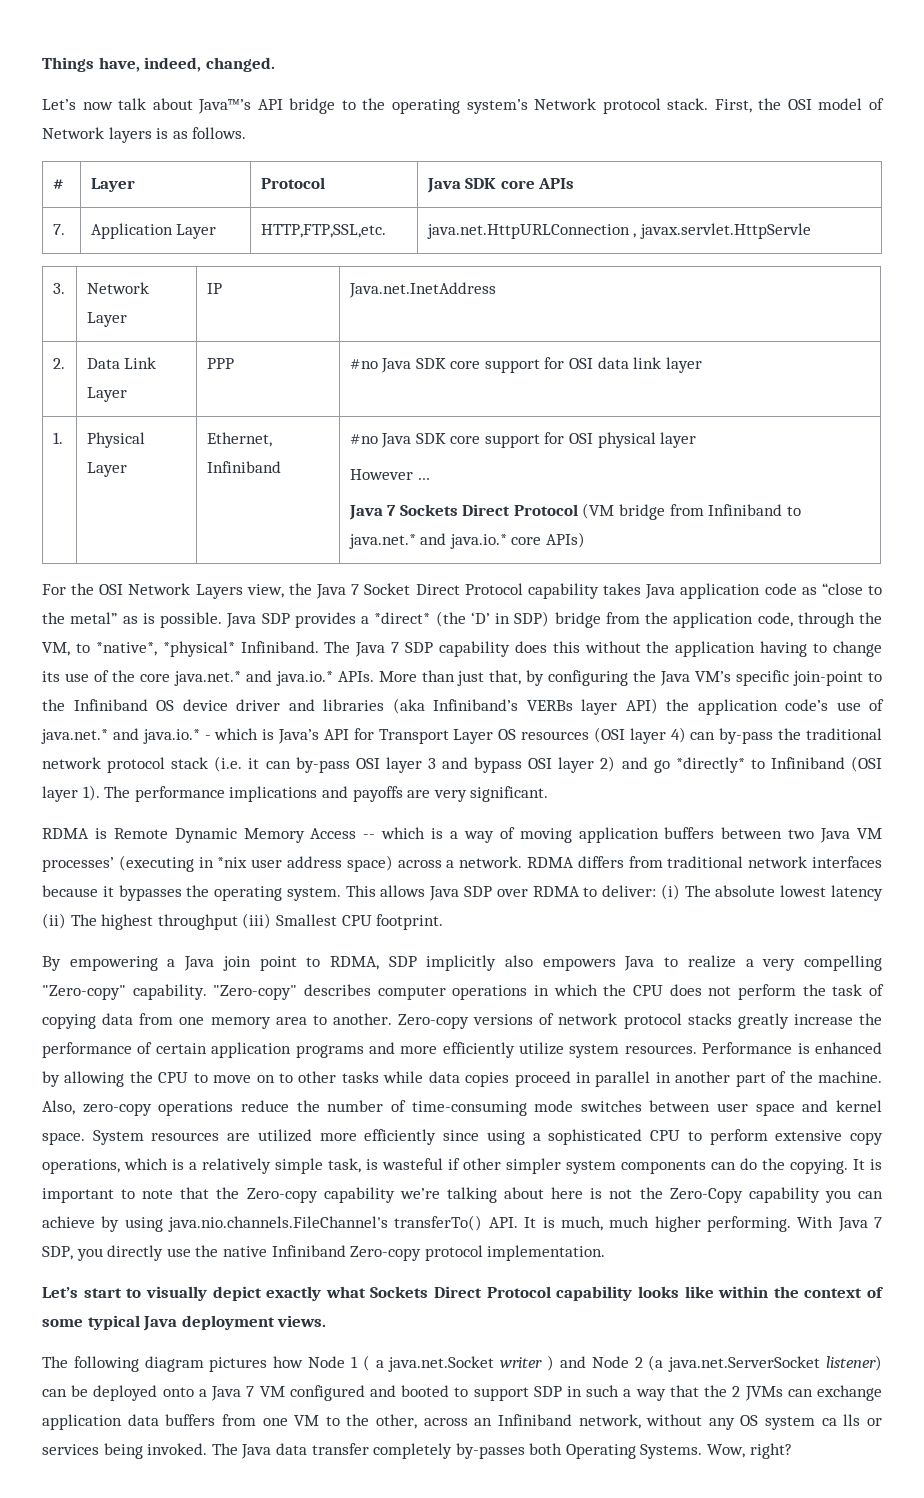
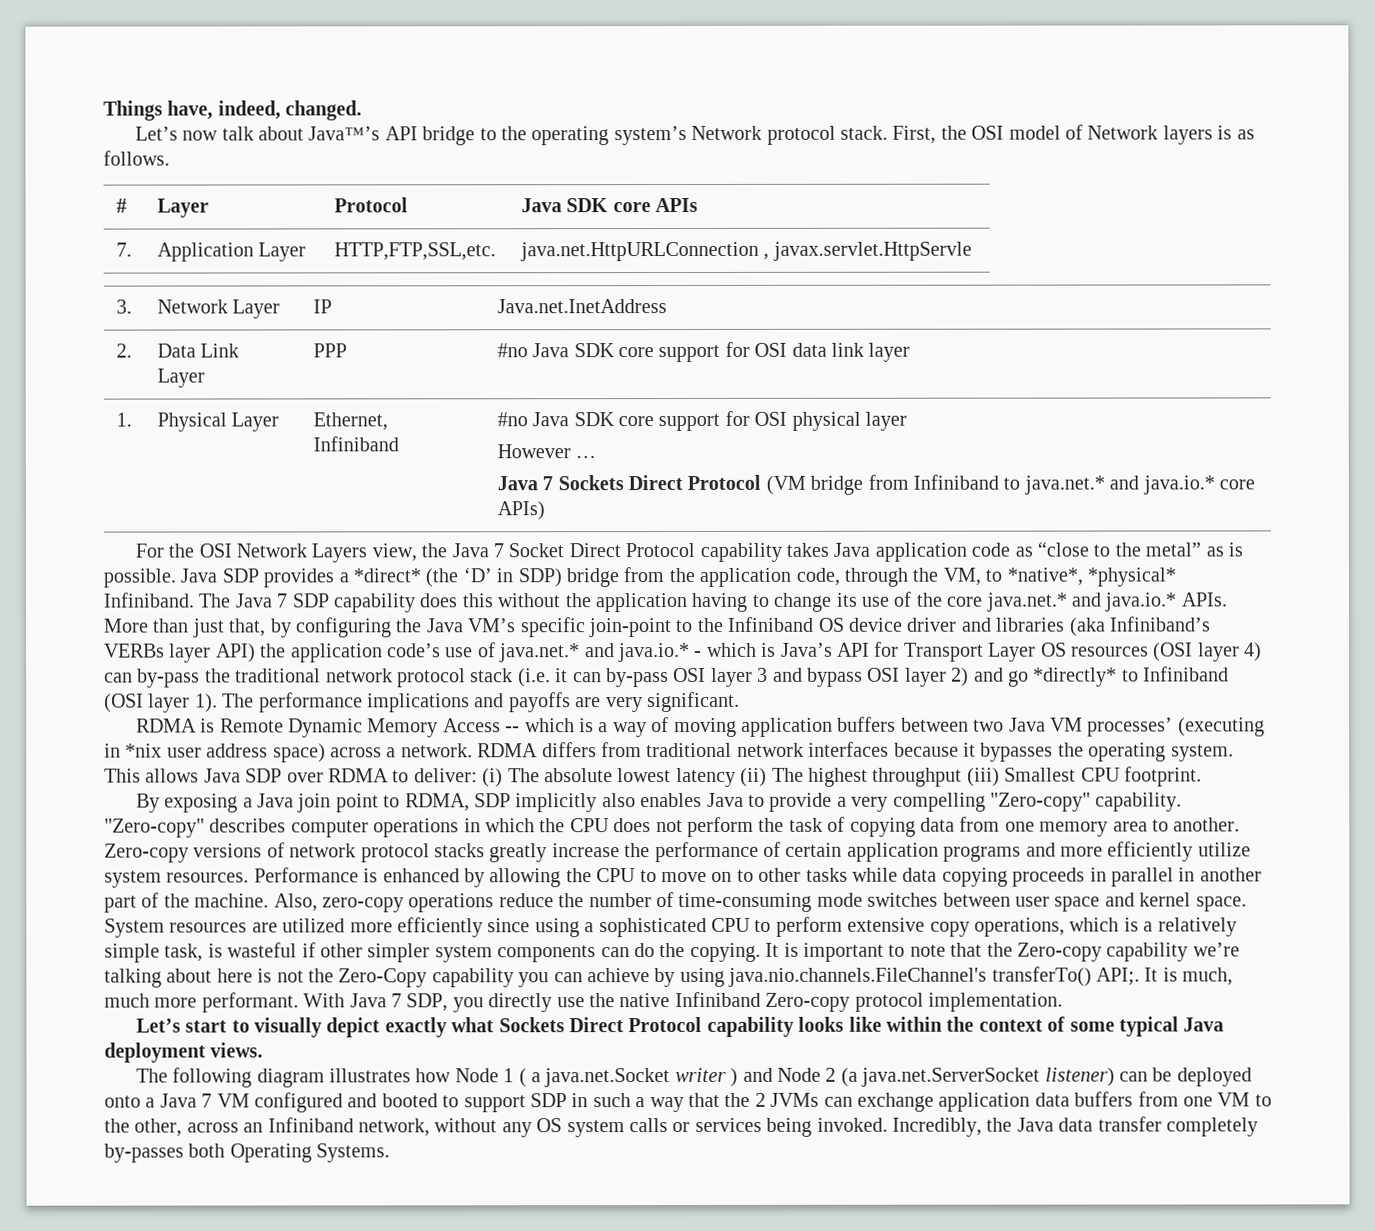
- By empowering a Java join point to RDMA, SDP implicitly also empowers Java to realize a very compelling "Zero-copy" capability.
+ By exposing a Java join point to RDMA, SDP implicitly also enables Java to provide a very compelling "Zero-copy" capability.
- Performance is enhanced by allowing the CPU to move on to other tasks while data copies proceed in parallel in another part of the machine.
+ Performance is enhanced by allowing the CPU to move on to other tasks while data copying proceeds in parallel in another part of the machine.
- It is important to note that the Zero-copy capability we’re talking about here is not the Zero-Copy capability you can achieve by using java.nio.channels.FileChannel's transferTo() API. It is much, much higher performing.
+ It is important to note that the Zero-copy capability we’re talking about here is not the Zero-Copy capability you can achieve by using java.nio.channels.FileChannel's transferTo() API;. It is much, much more performant.
- The following diagram pictures how Node 1 ( a java.net.Socket writer ) and Node 2 (a java.net.ServerSocket listener) can be deployed onto a Java 7 VM configured and booted to support SDP in such a way that the 2 JVMs can exchange application data buffers from one VM to the other, across an Infiniband network, without any OS system ca lls or services being invoked.
+ The following diagram illustrates how Node 1 ( a java.net.Socket writer ) and Node 2 (a java.net.ServerSocket listener) can be deployed onto a Java 7 VM configured and booted to support SDP in such a way that the 2 JVMs can exchange application data buffers from one VM to the other, across an Infiniband network, without any OS system calls or services being invoked.
- The Java data transfer completely by-passes both Operating Systems. Wow, right?
+ Incredibly, the Java data transfer completely by-passes both Operating Systems.

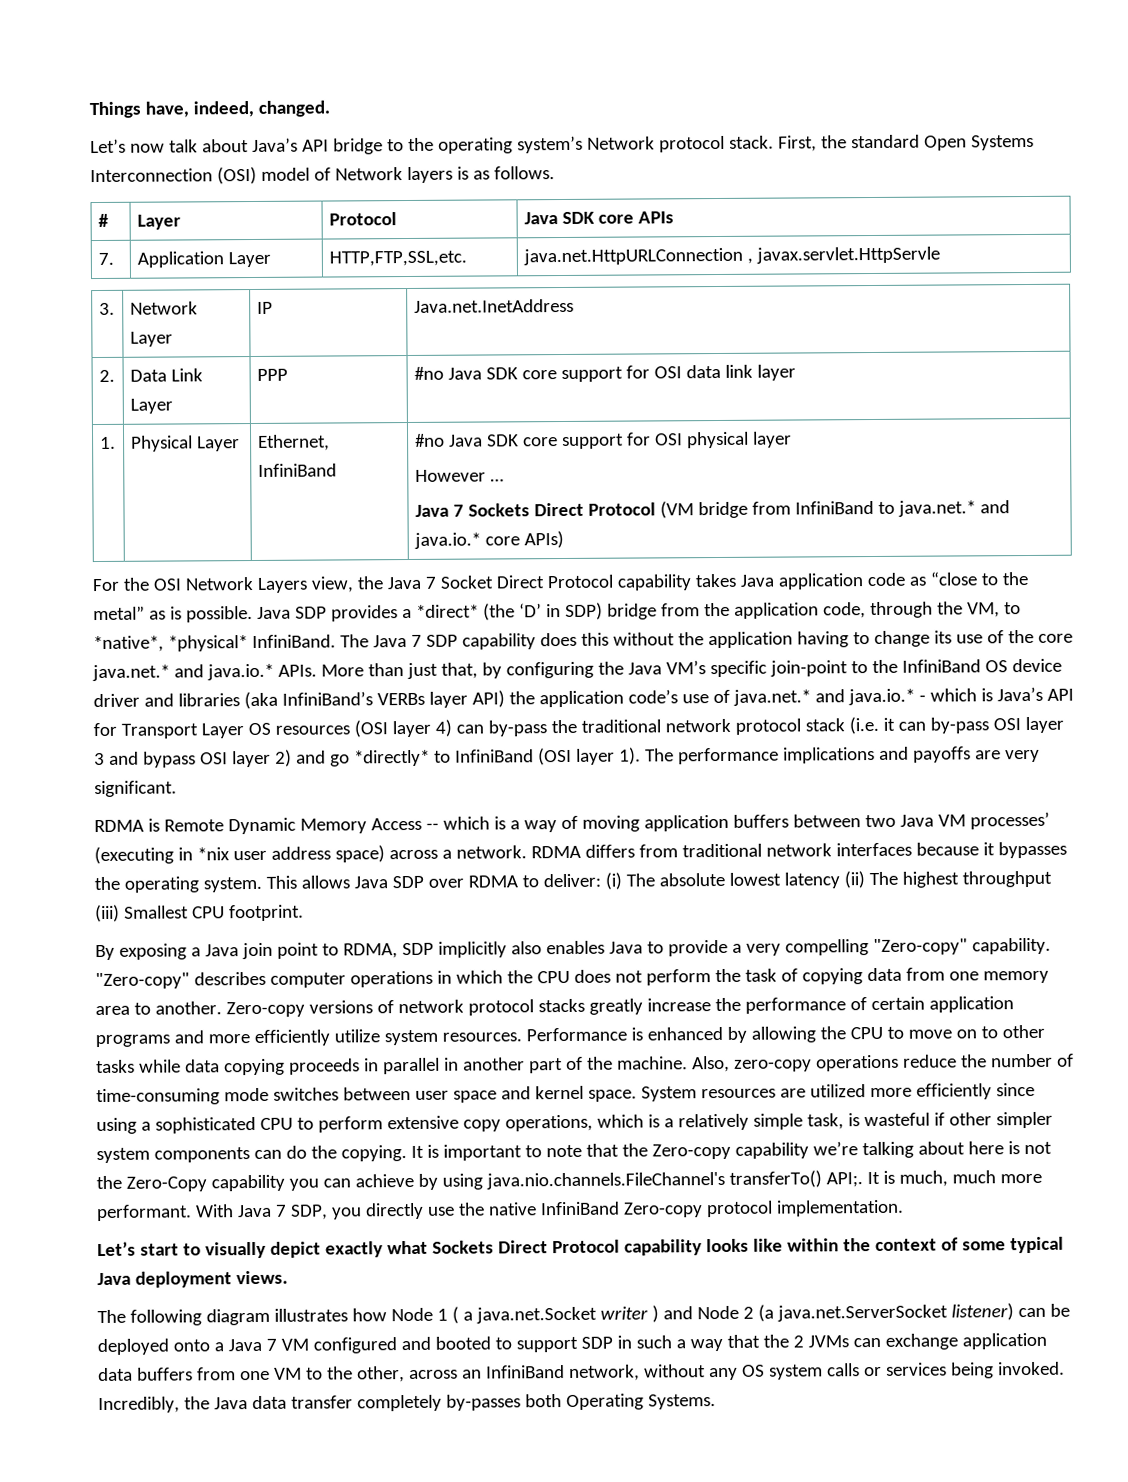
- Let’s now talk about Java™’s API bridge to the operating system’s Network protocol stack.
+ Let’s now talk about Java’s API bridge to the operating system’s Network protocol stack.
- First, the OSI model of Network layers is as follows.
+ First, the standard Open Systems Interconnection (OSI) model of Network layers is as follows.
- 1. | Physical Layer | Ethernet, Infiniband | #no Java SDK core support for OSI physical layer
+ 1. | Physical Layer | Ethernet, InfiniBand | #no Java SDK core support for OSI physical layer
  However …
- Java 7 Sockets Direct Protocol (VM bridge from Infiniband to java.net.* and java.io.* core APIs)
+ Java 7 Sockets Direct Protocol (VM bridge from InfiniBand to java.net.* and java.io.* core APIs)
- Java SDP provides a *direct* (the ‘D’ in SDP) bridge from the application code, through the VM, to *native*, *physical* Infiniband.
+ Java SDP provides a *direct* (the ‘D’ in SDP) bridge from the application code, through the VM, to *native*, *physical* InfiniBand.
- More than just that, by configuring the Java VM’s specific join-point to the Infiniband OS device driver and libraries (aka Infiniband’s VERBs layer API) the application code’s use of java.net.* and java.io.* - which is Java’s API for Transport Layer OS resources (OSI layer 4) can by-pass the traditional network protocol stack (i.e. it can by-pass OSI layer 3 and bypass OSI layer 2) and go *directly* to Infiniband (OSI layer 1).
+ More than just that, by configuring the Java VM’s specific join-point to the InfiniBand OS device driver and libraries (aka InfiniBand’s VERBs layer API) the application code’s use of java.net.* and java.io.* - which is Java’s API for Transport Layer OS resources (OSI layer 4) can by-pass the traditional network protocol stack (i.e. it can by-pass OSI layer 3 and bypass OSI layer 2) and go *directly* to InfiniBand (OSI layer 1).
- With Java 7 SDP, you directly use the native Infiniband Zero-copy protocol implementation.
+ With Java 7 SDP, you directly use the native InfiniBand Zero-copy protocol implementation.
- The following diagram illustrates how Node 1 ( a java.net.Socket writer ) and Node 2 (a java.net.ServerSocket listener) can be deployed onto a Java 7 VM configured and booted to support SDP in such a way that the 2 JVMs can exchange application data buffers from one VM to the other, across an Infiniband network, without any OS system calls or services being invoked.
+ The following diagram illustrates how Node 1 ( a java.net.Socket writer ) and Node 2 (a java.net.ServerSocket listener) can be deployed onto a Java 7 VM configured and booted to support SDP in such a way that the 2 JVMs can exchange application data buffers from one VM to the other, across an InfiniBand network, without any OS system calls or services being invoked.

